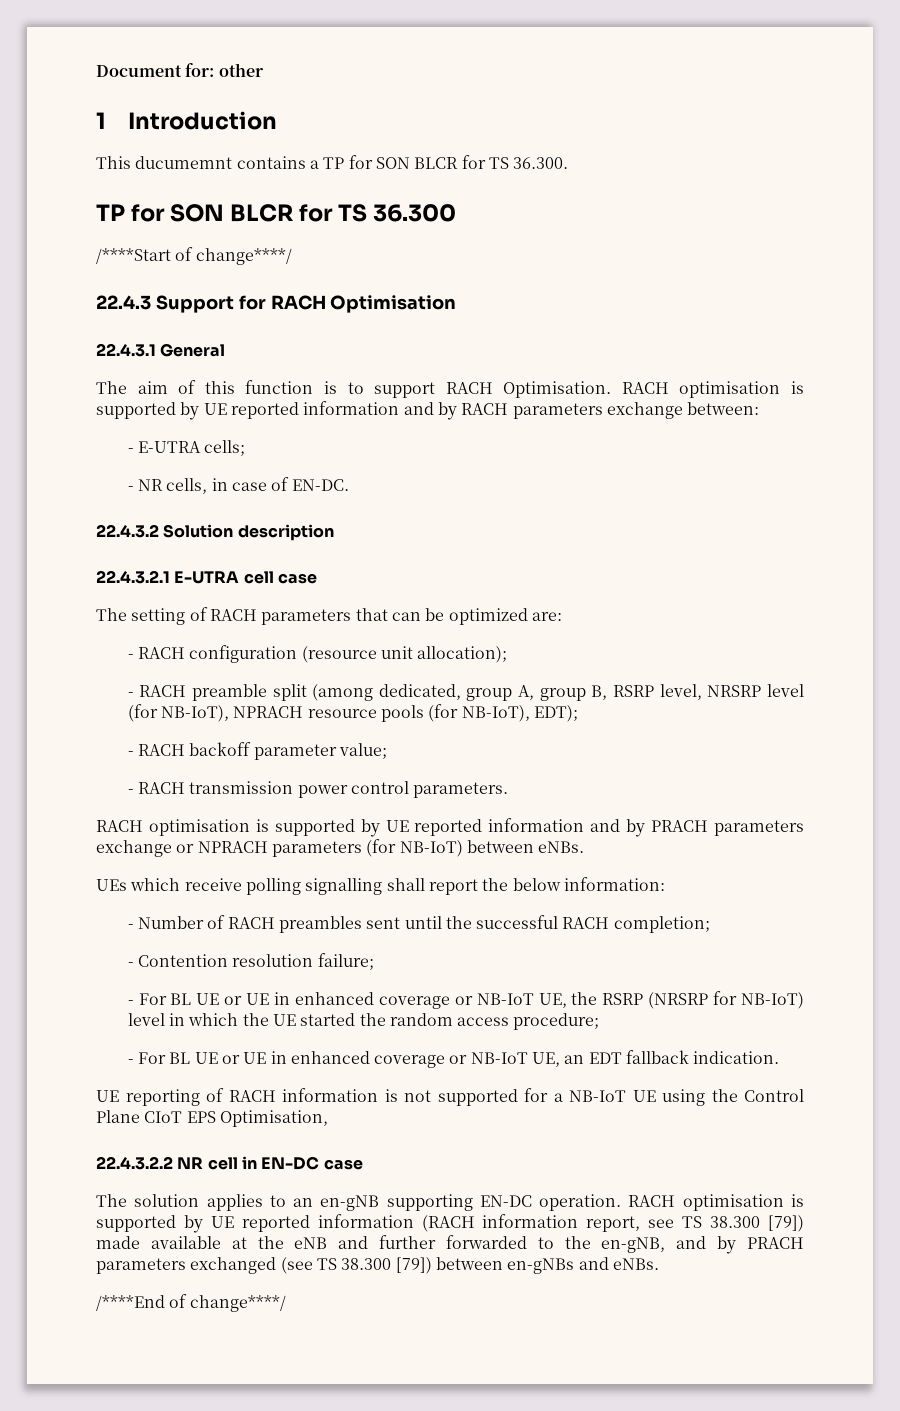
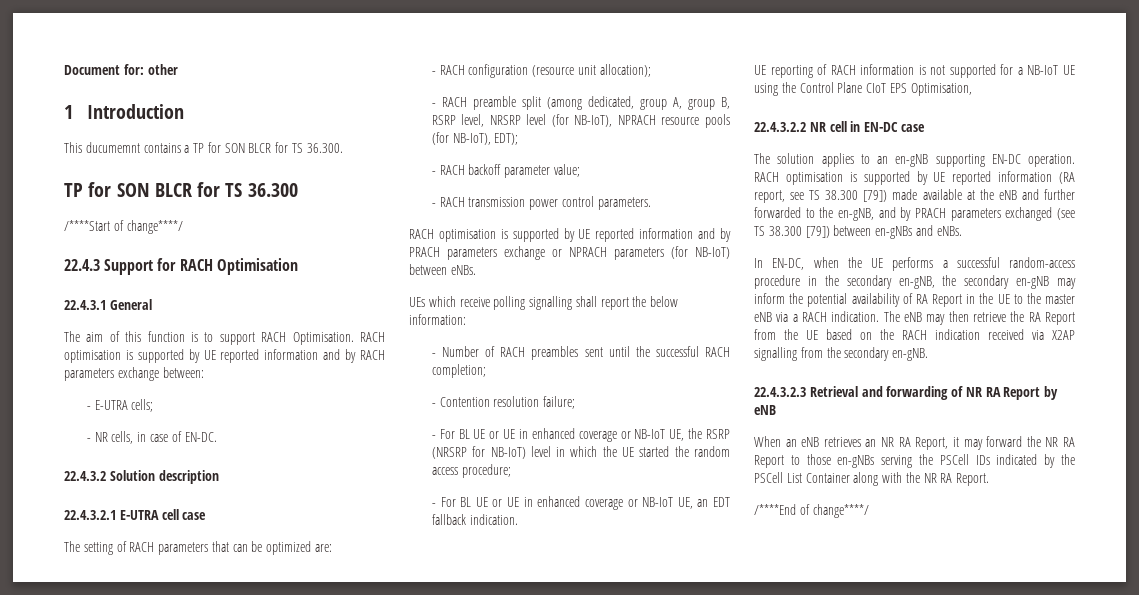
- RACH optimisation is supported by UE reported information (RACH information report, see TS 38.300 [79]) made available at the eNB and further forwarded to the en-gNB, and by PRACH parameters exchanged (see TS 38.300 [79]) between en-gNBs and eNBs.
+ RACH optimisation is supported by UE reported information (RA report, see TS 38.300 [79]) made available at the eNB and further forwarded to the en-gNB, and by PRACH parameters exchanged (see TS 38.300 [79]) between en-gNBs and eNBs.
+ In EN-DC, when the UE performs a successful random-access procedure in the secondary en-gNB, the secondary en-gNB may inform the potential availability of RA Report in the UE to the master eNB via a RACH indication. The eNB may then retrieve the RA Report from the UE based on the RACH indication received via X2AP signalling from the secondary en-gNB.
+ 22.4.3.2.3 Retrieval and forwarding of NR RA Report by eNB
+ When an eNB retrieves an NR RA Report, it may forward the NR RA Report to those en-gNBs serving the PSCell IDs indicated by the PSCell List Container along with the NR RA Report.

